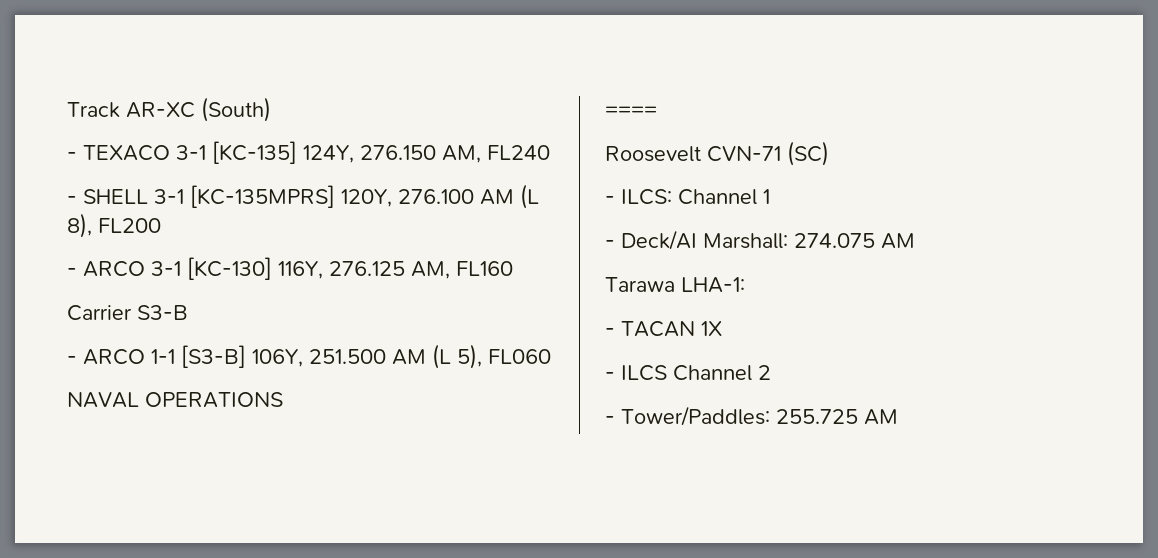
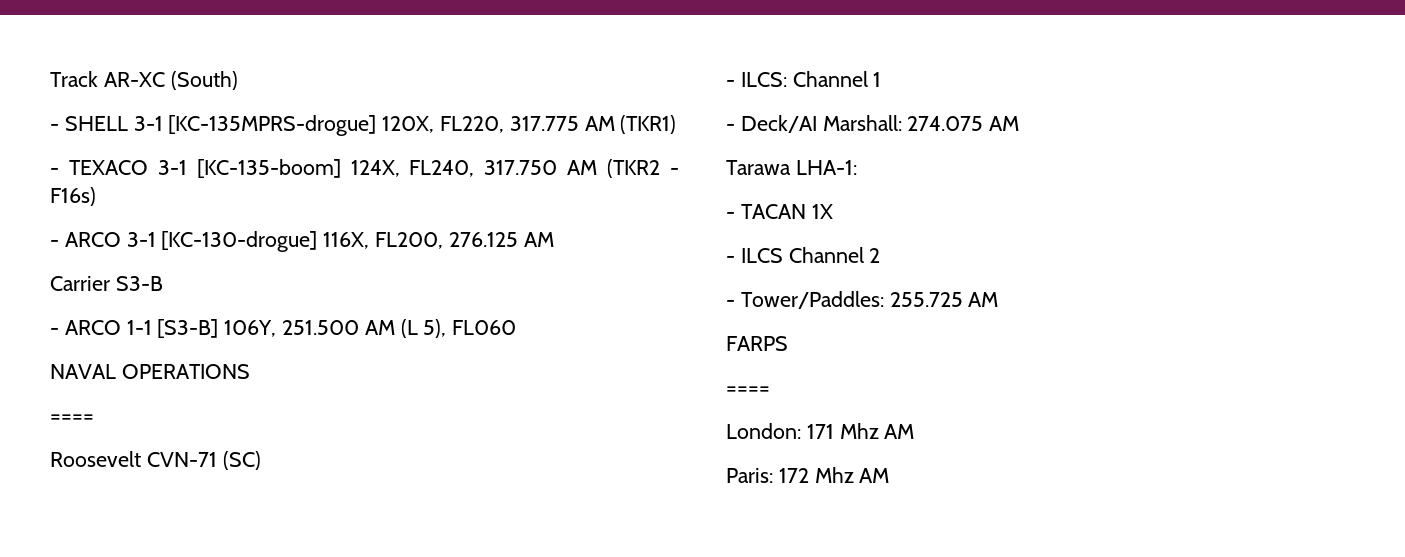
- - TEXACO 3-1 [KC-135] 124Y, 276.150 AM, FL240
- - SHELL 3-1 [KC-135MPRS] 120Y, 276.100 AM (L 8), FL200
- - ARCO 3-1 [KC-130] 116Y, 276.125 AM, FL160
+ - SHELL 3-1 [KC-135MPRS-drogue] 120X, FL220, 317.775 AM (TKR1)
+ - TEXACO 3-1 [KC-135-boom] 124X, FL240, 317.750 AM (TKR2 - F16s)
+ - ARCO 3-1 [KC-130-drogue] 116X, FL200, 276.125 AM
+ FARPS
+ ====
+ London: 171 Mhz AM
+ Paris: 172 Mhz AM

